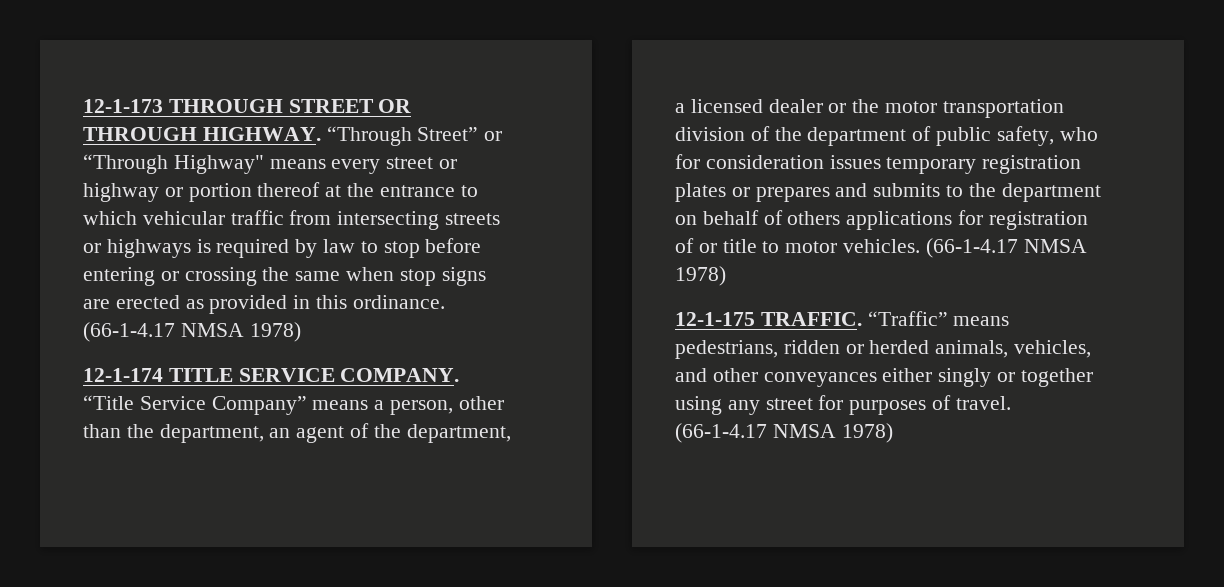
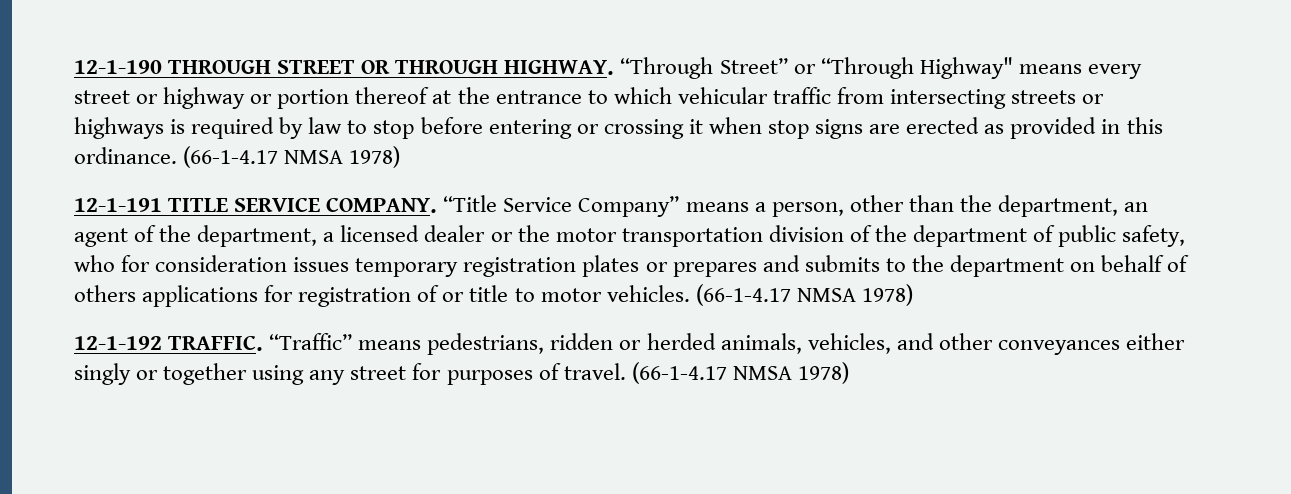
- 12-1-173 THROUGH STREET OR THROUGH HIGHWAY.
+ 12-1-190 THROUGH STREET OR THROUGH HIGHWAY.
- “Through Street” or “Through Highway" means every street or highway or portion thereof at the entrance to which vehicular traffic from intersecting streets or highways is required by law to stop before entering or crossing the same when stop signs are erected as provided in this ordinance.
+ “Through Street” or “Through Highway" means every street or highway or portion thereof at the entrance to which vehicular traffic from intersecting streets or highways is required by law to stop before entering or crossing it when stop signs are erected as provided in this ordinance.
- 12-1-174 TITLE SERVICE COMPANY.
+ 12-1-191 TITLE SERVICE COMPANY.
- 12-1-175 TRAFFIC.
+ 12-1-192 TRAFFIC.

